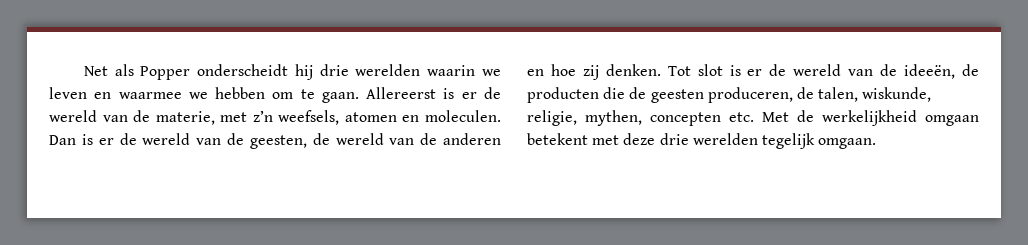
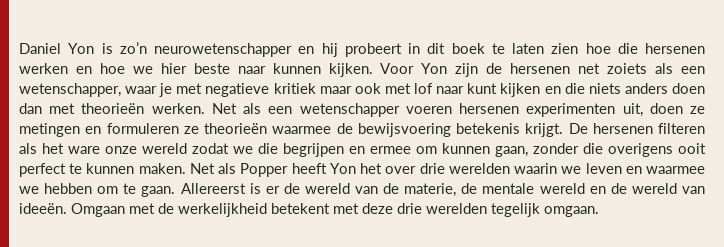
- Net als Popper onderscheidt hij drie werelden waarin we leven en waarmee we hebben om te gaan.
+ Daniel Yon is zo’n neurowetenschapper en hij probeert in dit boek te laten zien hoe die hersenen werken en hoe we hier beste naar kunnen kijken. Voor Yon zijn de hersenen net zoiets als een wetenschapper, waar je met negatieve kritiek maar ook met lof naar kunt kijken en die niets anders doen dan met theorieën werken. Net als een wetenschapper voeren hersenen experimenten uit, doen ze metingen en formuleren ze theorieën waarmee de bewijsvoering betekenis krijgt. De hersenen filteren als het ware onze wereld zodat we die begrijpen en ermee om kunnen gaan, zonder die overigens ooit perfect te kunnen maken. Net als Popper heeft Yon het over drie werelden waarin we leven en waarmee we hebben om te gaan.
- Allereerst is er de wereld van de materie, met z’n weefsels, atomen en moleculen. Dan is er de wereld van de geesten, de wereld van de anderen en hoe zij denken. Tot slot is er de wereld van de ideeën, de producten die de geesten produceren, de talen, wiskunde, religie, mythen, concepten etc. Met de werkelijkheid omgaan betekent met deze drie werelden tegelijk omgaan.
+ Allereerst is er de wereld van de materie, de mentale wereld en de wereld van ideeën. Omgaan met de werkelijkheid betekent met deze drie werelden tegelijk omgaan.

